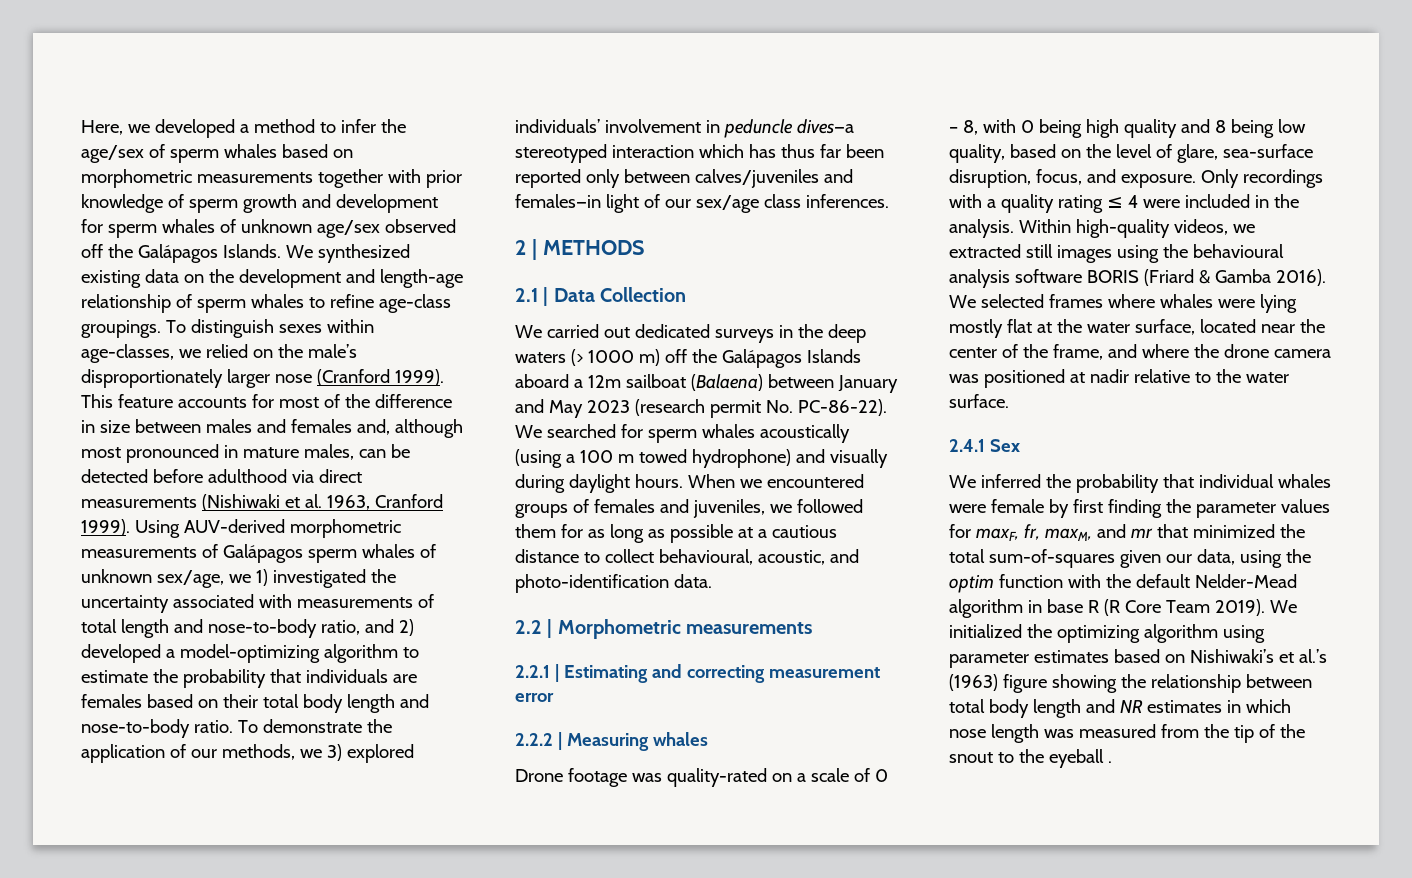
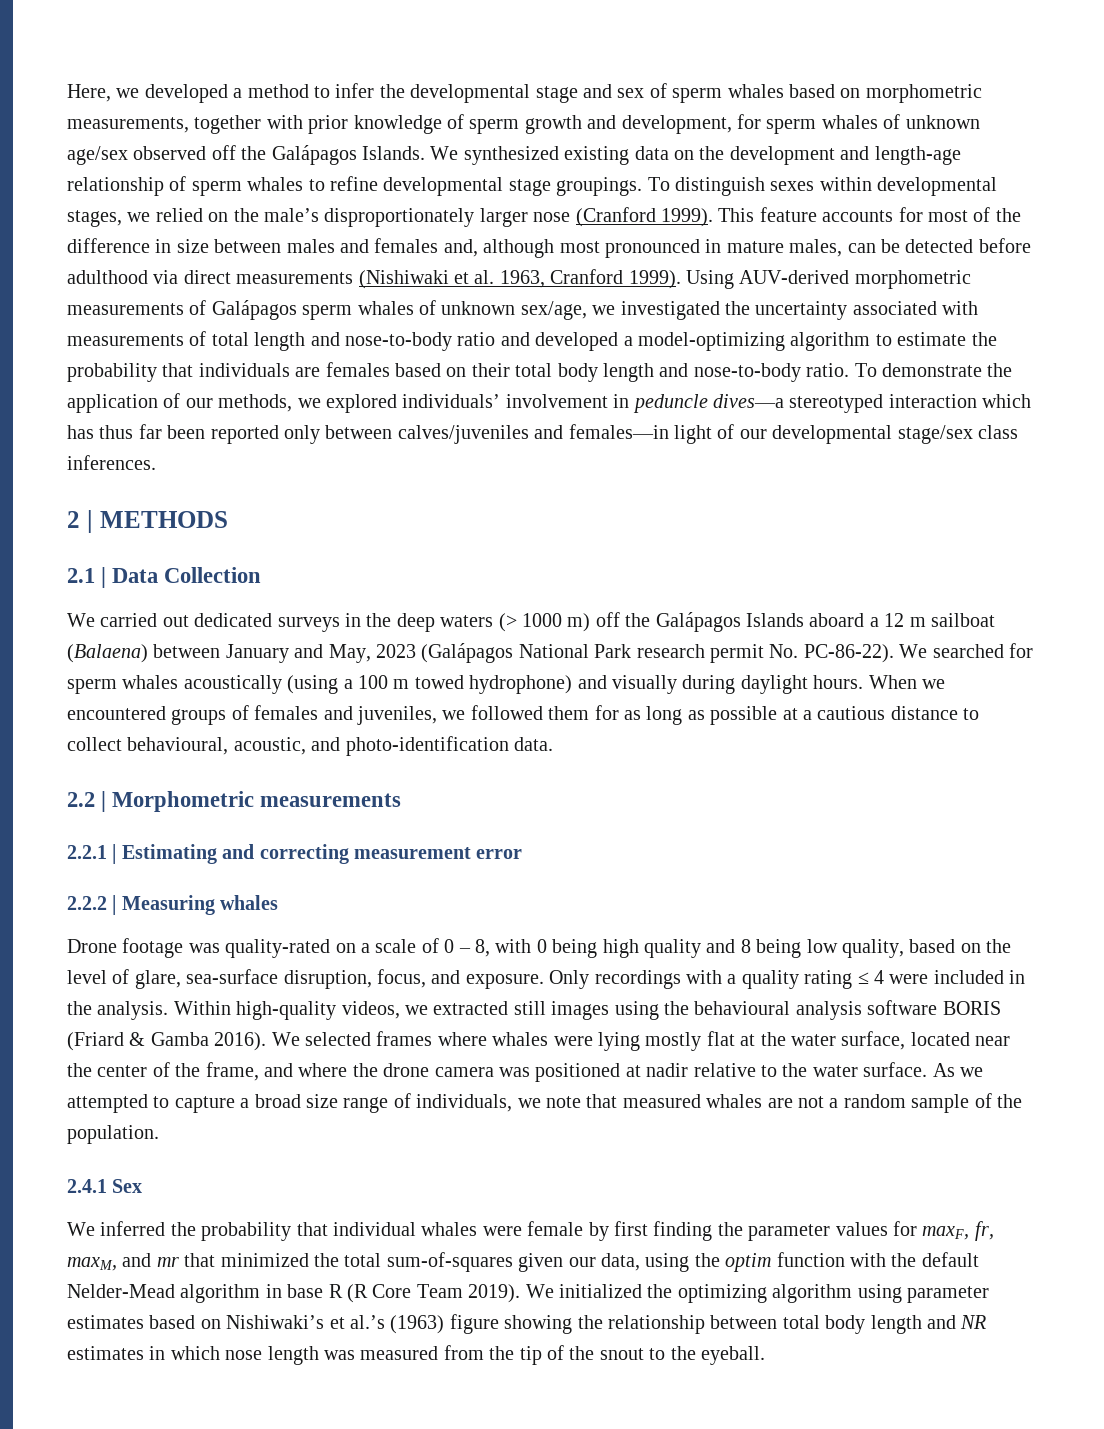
- Here, we developed a method to infer the age/sex of sperm whales based on morphometric measurements together with prior knowledge of sperm growth and development for sperm whales of unknown age/sex observed off the Galápagos Islands.
+ Here, we developed a method to infer the developmental stage and sex of sperm whales based on morphometric measurements, together with prior knowledge of sperm growth and development, for sperm whales of unknown age/sex observed off the Galápagos Islands.
- We synthesized existing data on the development and length-age relationship of sperm whales to refine age-class groupings.
+ We synthesized existing data on the development and length-age relationship of sperm whales to refine developmental stage groupings.
- To distinguish sexes within age-classes, we relied on the male’s disproportionately larger nose (Cranford 1999).
+ To distinguish sexes within developmental stages, we relied on the male’s disproportionately larger nose (Cranford 1999).
- Using AUV-derived morphometric measurements of Galápagos sperm whales of unknown sex/age, we 1) investigated the uncertainty associated with measurements of total length and nose-to-body ratio, and 2) developed a model-optimizing algorithm to estimate the probability that individuals are females based on their total body length and nose-to-body ratio.
+ Using AUV-derived morphometric measurements of Galápagos sperm whales of unknown sex/age, we investigated the uncertainty associated with measurements of total length and nose-to-body ratio and developed a model-optimizing algorithm to estimate the probability that individuals are females based on their total body length and nose-to-body ratio.
- To demonstrate the application of our methods, we 3) explored individuals’ involvement in peduncle dives—a stereotyped interaction which has thus far been reported only between calves/juveniles and females—in light of our sex/age class inferences.
+ To demonstrate the application of our methods, we explored individuals’ involvement in peduncle dives—a stereotyped interaction which has thus far been reported only between calves/juveniles and females—in light of our developmental stage/sex class inferences.
- We carried out dedicated surveys in the deep waters (> 1000 m) off the Galápagos Islands aboard a 12m sailboat (Balaena) between January and May 2023 (research permit No. PC-86-22).
+ We carried out dedicated surveys in the deep waters (> 1000 m) off the Galápagos Islands aboard a 12 m sailboat (Balaena) between January and May, 2023 (Galápagos National Park research permit No. PC-86-22).
+ As we attempted to capture a broad size range of individuals, we note that measured whales are not a random sample of the population.
- We initialized the optimizing algorithm using parameter estimates based on Nishiwaki’s et al.’s (1963) figure showing the relationship between total body length and NR estimates in which nose length was measured from the tip of the snout to the eyeball .
+ We initialized the optimizing algorithm using parameter estimates based on Nishiwaki’s et al.’s (1963) figure showing the relationship between total body length and NR estimates in which nose length was measured from the tip of the snout to the eyeball.

